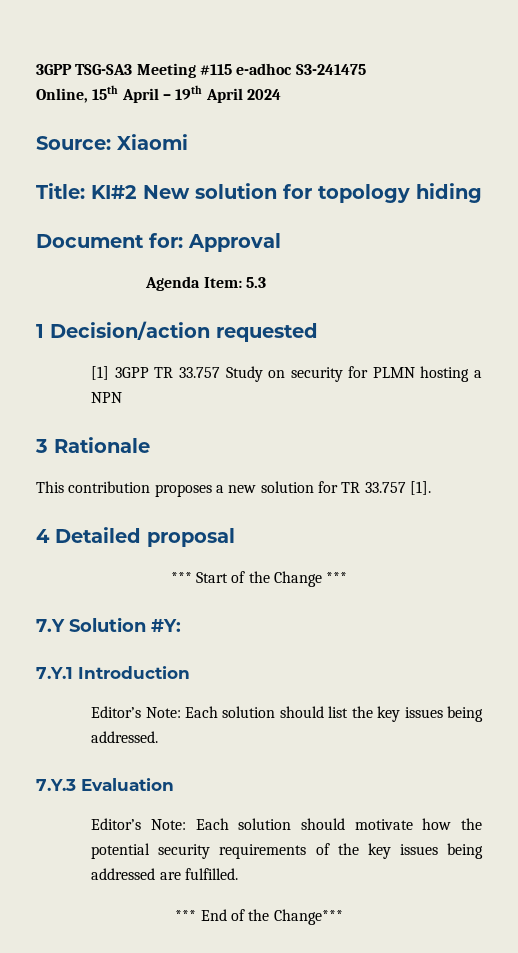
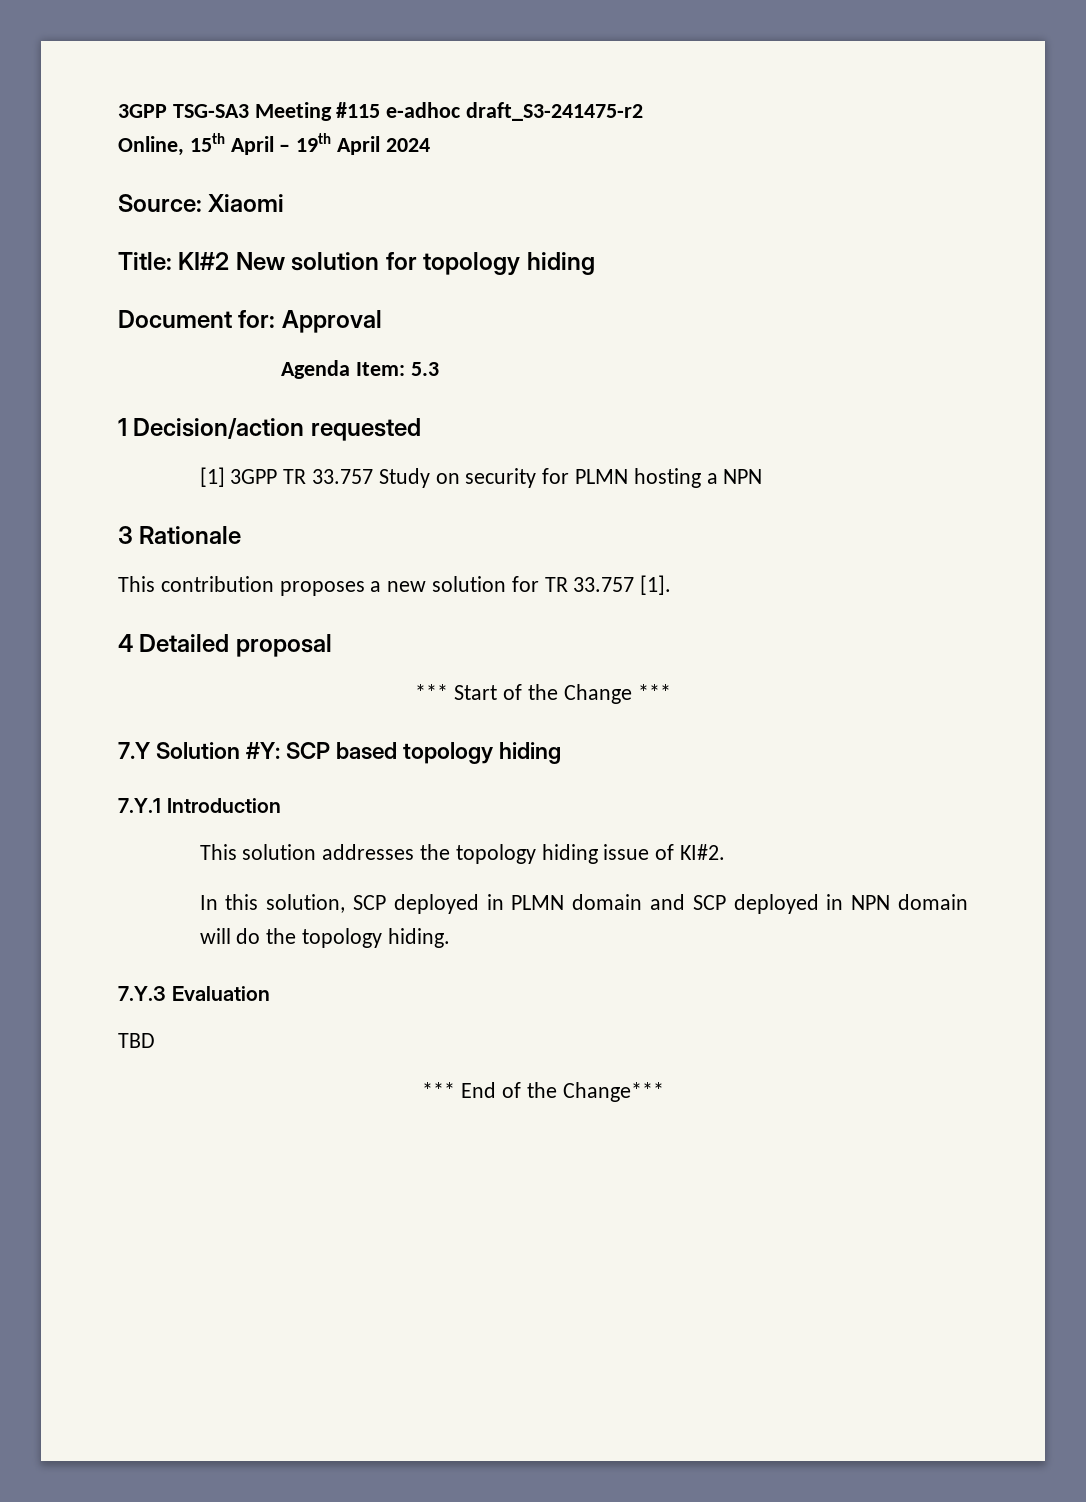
- 3GPP TSG-SA3 Meeting #115 e-adhoc S3-241475
+ 3GPP TSG-SA3 Meeting #115 e-adhoc draft_S3-241475-r2
- 7.Y Solution #Y:
+ 7.Y Solution #Y: SCP based topology hiding
  7.Y.1 Introduction
- Editor’s Note: Each solution should list the key issues being addressed.
+ This solution addresses the topology hiding issue of KI#2.
+ In this solution, SCP deployed in PLMN domain and SCP deployed in NPN domain will do the topology hiding.
  7.Y.3 Evaluation
- Editor’s Note: Each solution should motivate how the potential security requirements of the key issues being addressed are fulfilled.
+ TBD

